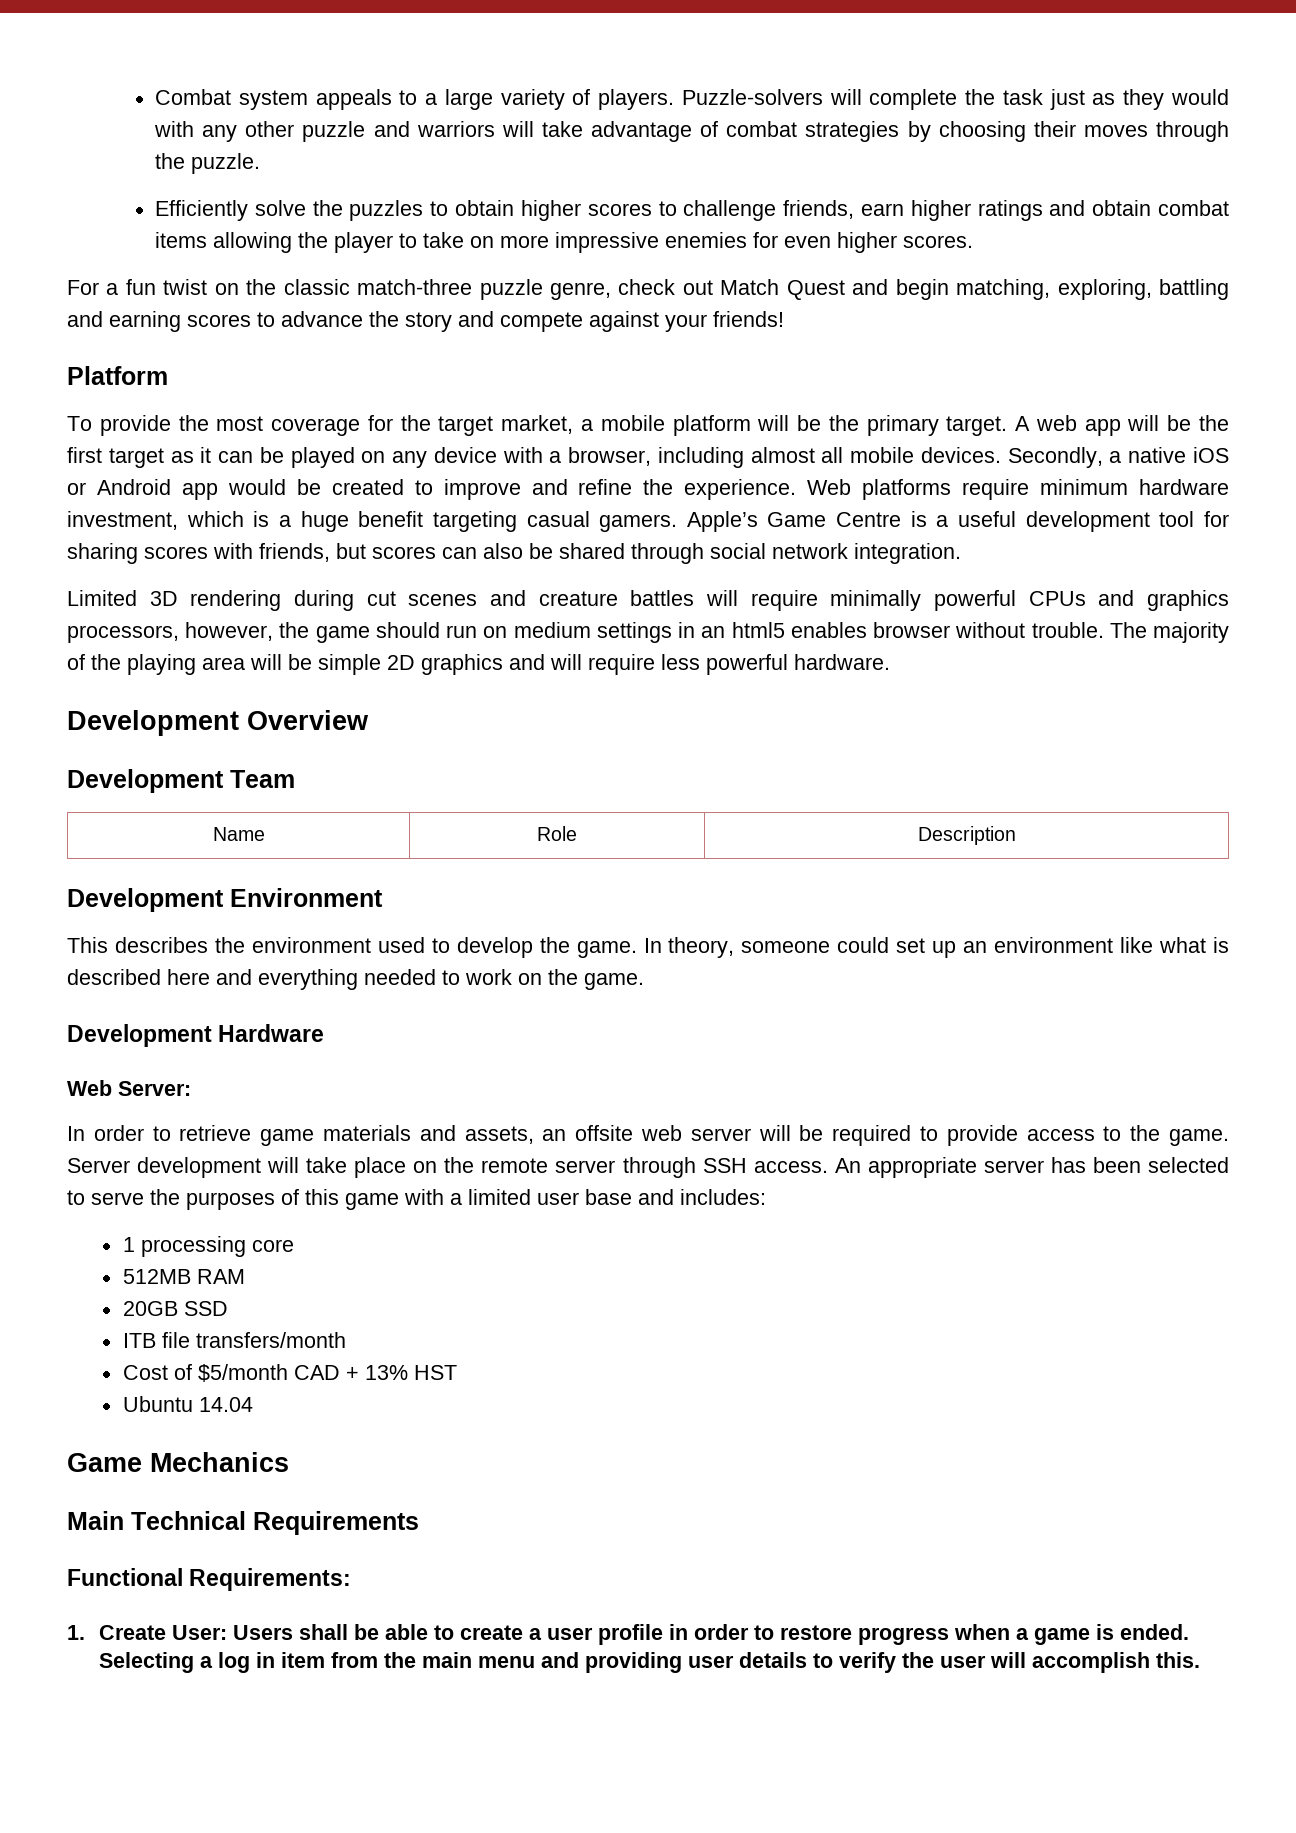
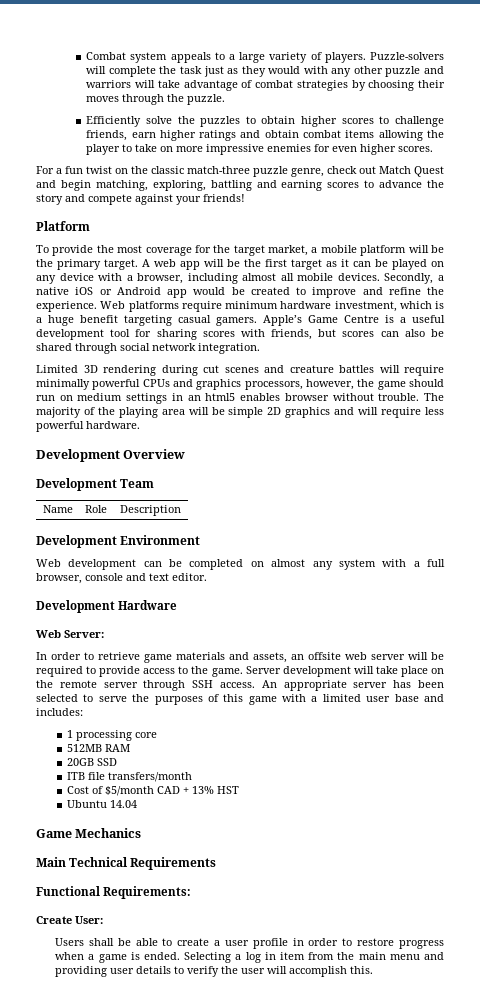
- This describes the environment used to develop the game. In theory, someone could set up an environment like what is described here and everything needed to work on the game.
+ Web development can be completed on almost any system with a full browser, console and text editor.
- 1. Create User: Users shall be able to create a user profile in order to restore progress when a game is ended.
+ Create User:
+ Users shall be able to create a user profile in order to restore progress when a game is ended.

